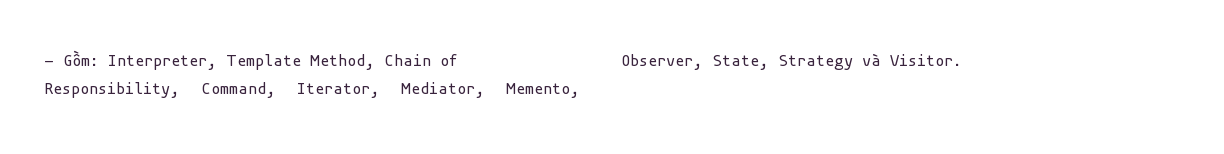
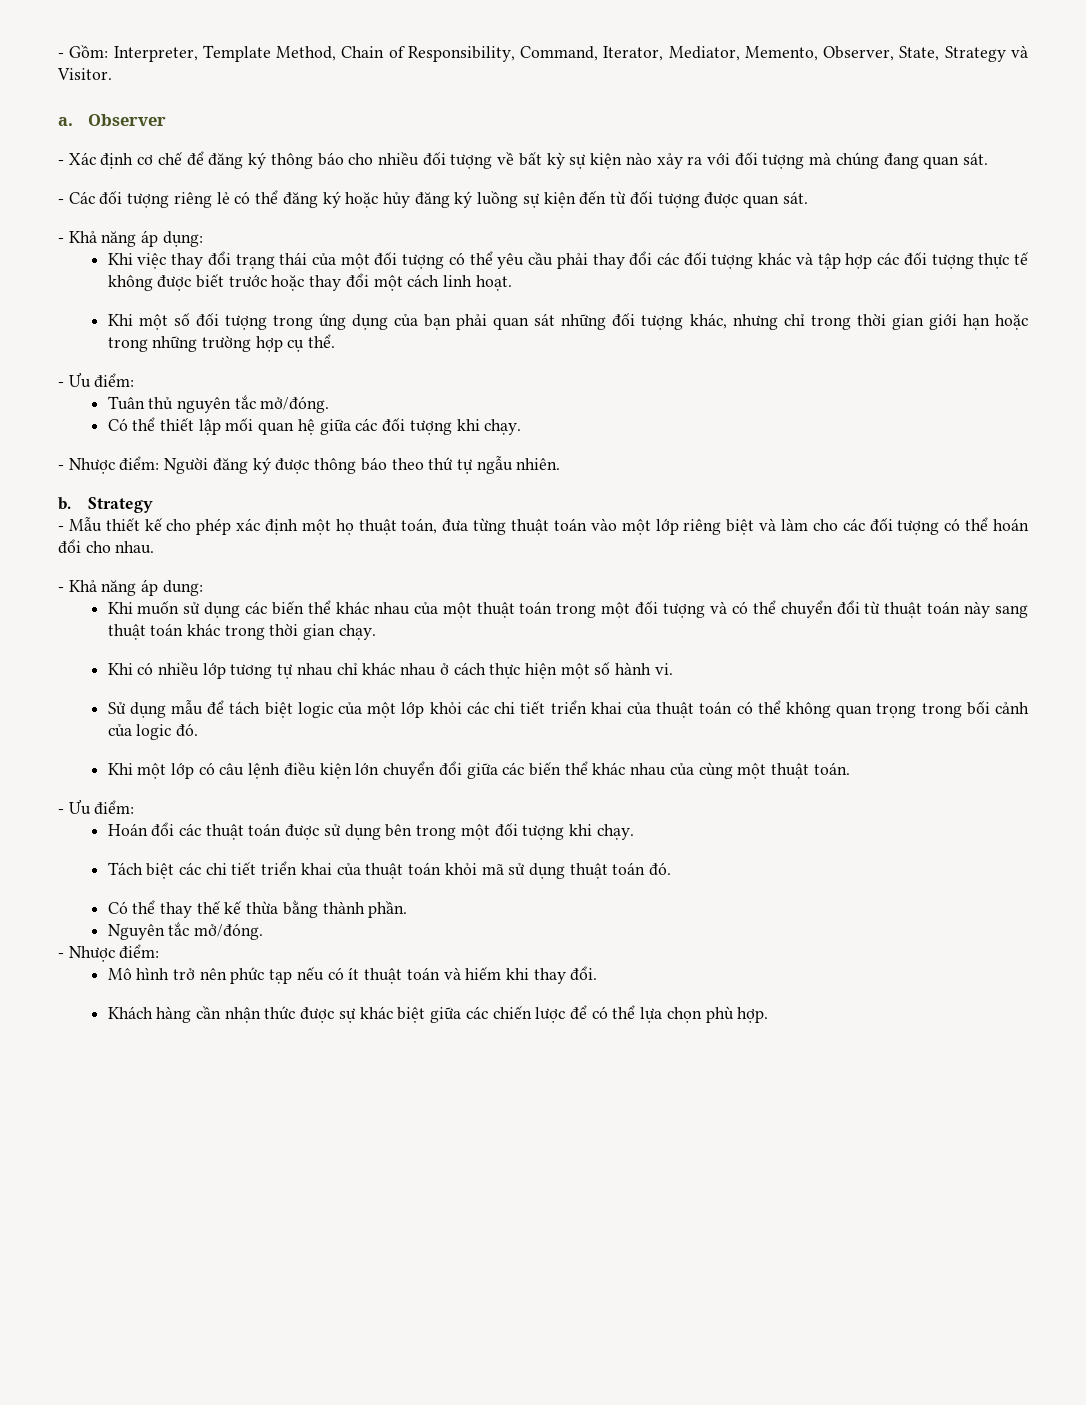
+ a. Observer
+ - Xác định cơ chế để đăng ký thông báo cho nhiều đối tượng về bất kỳ sự kiện nào xảy ra với đối tượng mà chúng đang quan sát.
+ - Các đối tượng riêng lẻ có thể đăng ký hoặc hủy đăng ký luồng sự kiện đến từ đối tượng được quan sát.
+ - Khả năng áp dụng:
+ Khi việc thay đổi trạng thái của một đối tượng có thể yêu cầu phải thay đổi các đối tượng khác và tập hợp các đối tượng thực tế không được biết trước hoặc thay đổi một cách linh hoạt.
+ Khi một số đối tượng trong ứng dụng của bạn phải quan sát những đối tượng khác, nhưng chỉ trong thời gian giới hạn hoặc trong những trường hợp cụ thể.
+ - Ưu điểm:
+ Tuân thủ nguyên tắc mở/đóng.
+ Có thể thiết lập mối quan hệ giữa các đối tượng khi chạy.
+ - Nhược điểm: Người đăng ký được thông báo theo thứ tự ngẫu nhiên.
+ b. Strategy
+ - Mẫu thiết kế cho phép xác định một họ thuật toán, đưa từng thuật toán vào một lớp riêng biệt và làm cho các đối tượng có thể hoán đổi cho nhau.
+ - Khả năng áp dung:
+ Khi muốn sử dụng các biến thể khác nhau của một thuật toán trong một đối tượng và có thể chuyển đổi từ thuật toán này sang thuật toán khác trong thời gian chạy.
+ Khi có nhiều lớp tương tự nhau chỉ khác nhau ở cách thực hiện một số hành vi.
+ Sử dụng mẫu để tách biệt logic của một lớp khỏi các chi tiết triển khai của thuật toán có thể không quan trọng trong bối cảnh của logic đó.
+ Khi một lớp có câu lệnh điều kiện lớn chuyển đổi giữa các biến thể khác nhau của cùng một thuật toán.
+ - Ưu điểm:
+ Hoán đổi các thuật toán được sử dụng bên trong một đối tượng khi chạy.
+ Tách biệt các chi tiết triển khai của thuật toán khỏi mã sử dụng thuật toán đó.
+ Có thể thay thế kế thừa bằng thành phần.
+ Nguyên tắc mở/đóng.
+ - Nhược điểm:
+ Mô hình trở nên phức tạp nếu có ít thuật toán và hiếm khi thay đổi.
+ Khách hàng cần nhận thức được sự khác biệt giữa các chiến lược để có thể lựa chọn phù hợp.

